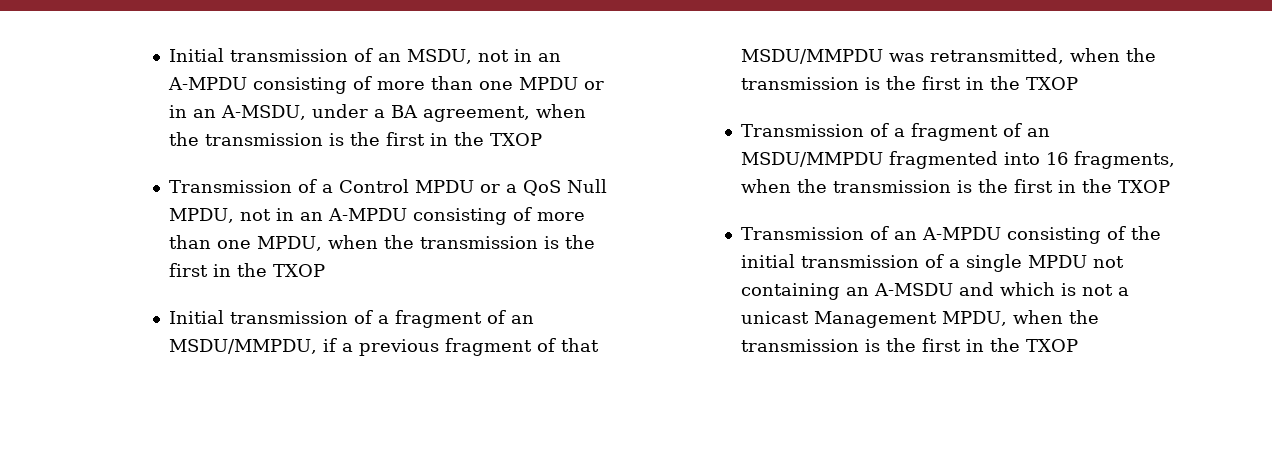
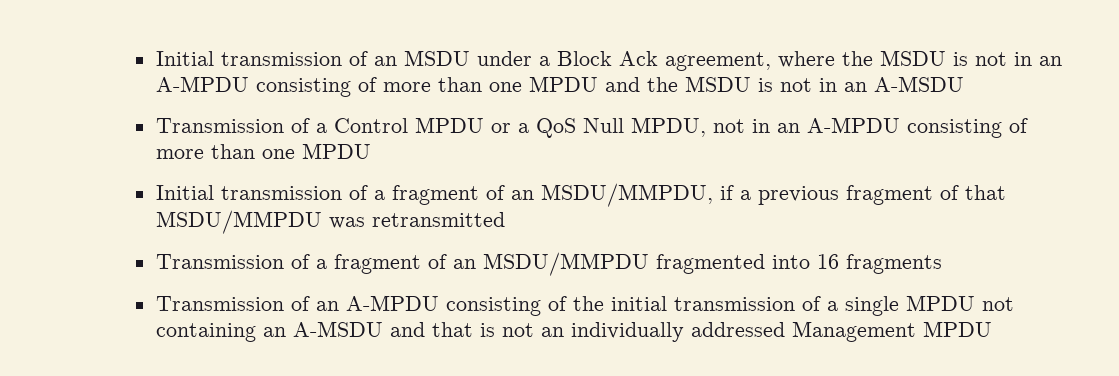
- Initial transmission of an MSDU, not in an A-MPDU consisting of more than one MPDU or in an A-MSDU, under a BA agreement, when the transmission is the first in the TXOP
+ Initial transmission of an MSDU under a Block Ack agreement, where the MSDU is not in an A-MPDU consisting of more than one MPDU and the MSDU is not in an A-MSDU
- Transmission of a Control MPDU or a QoS Null MPDU, not in an A-MPDU consisting of more than one MPDU, when the transmission is the first in the TXOP
+ Transmission of a Control MPDU or a QoS Null MPDU, not in an A-MPDU consisting of more than one MPDU
- Initial transmission of a fragment of an MSDU/MMPDU, if a previous fragment of that MSDU/MMPDU was retransmitted, when the transmission is the first in the TXOP
+ Initial transmission of a fragment of an MSDU/MMPDU, if a previous fragment of that MSDU/MMPDU was retransmitted
- Transmission of a fragment of an MSDU/MMPDU fragmented into 16 fragments, when the transmission is the first in the TXOP
+ Transmission of a fragment of an MSDU/MMPDU fragmented into 16 fragments
- Transmission of an A-MPDU consisting of the initial transmission of a single MPDU not containing an A-MSDU and which is not a unicast Management MPDU, when the transmission is the first in the TXOP
+ Transmission of an A-MPDU consisting of the initial transmission of a single MPDU not containing an A-MSDU and that is not an individually addressed Management MPDU

